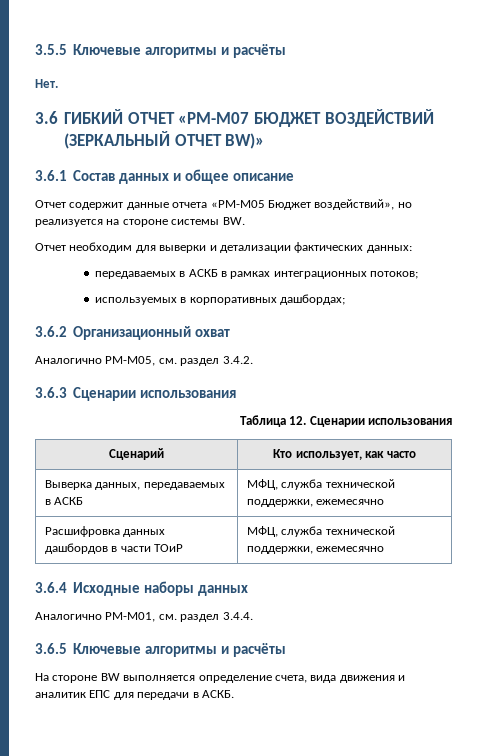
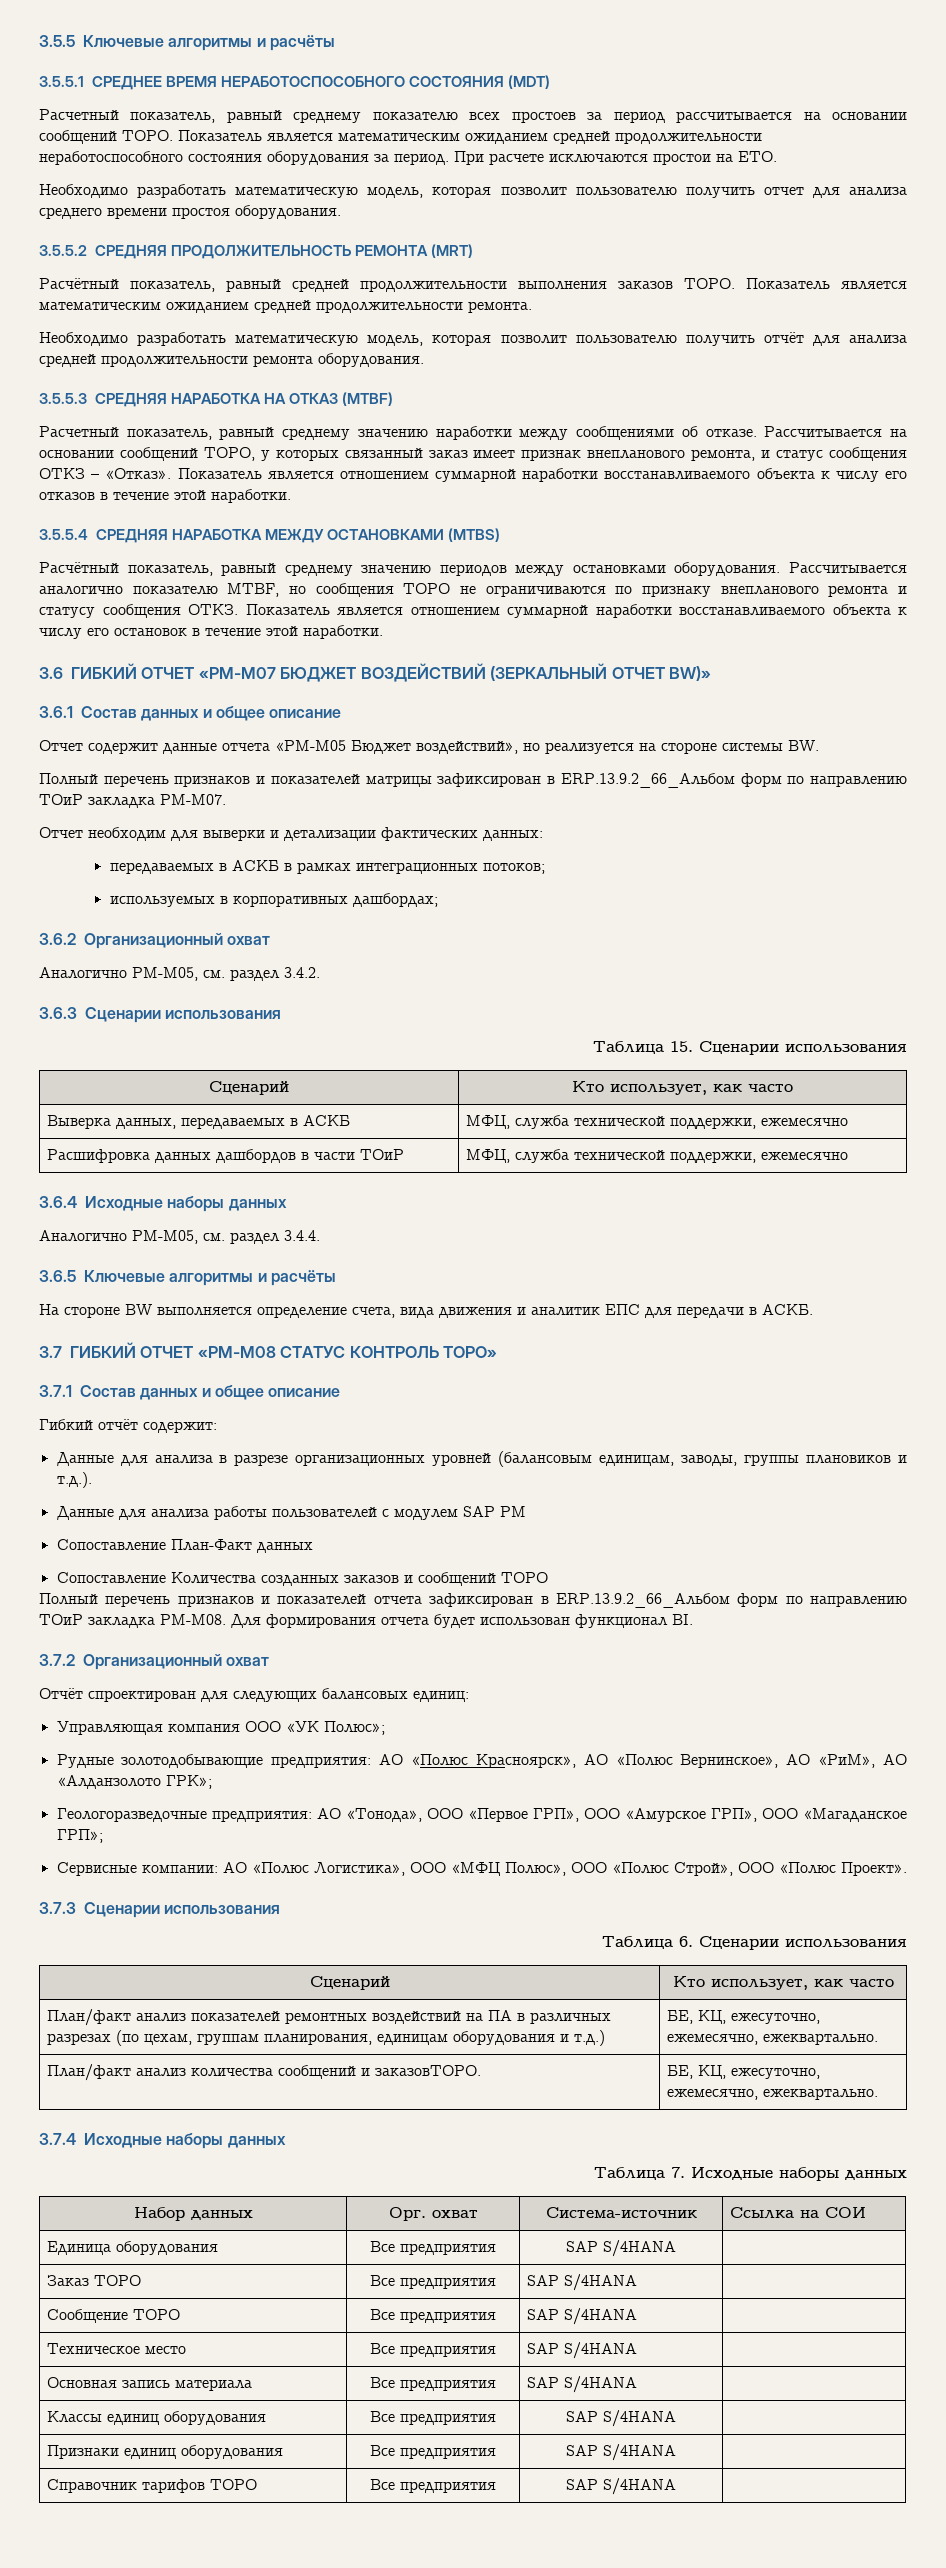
- Нет.
+ 3.5.5.1 СРЕДНЕЕ ВРЕМЯ НЕРАБОТОСПОСОБНОГО СОСТОЯНИЯ (MDT)
+ Расчетный показатель, равный среднему показателю всех простоев за период рассчитывается на основании сообщений ТОРО. Показатель является математическим ожиданием средней продолжительности неработоспособного состояния оборудования за период. При расчете исключаются простои на ЕТО.
+ Необходимо разработать математическую модель, которая позволит пользователю получить отчет для анализа среднего времени простоя оборудования.
+ 3.5.5.2 СРЕДНЯЯ ПРОДОЛЖИТЕЛЬНОСТЬ РЕМОНТА (MRT)
+ Расчётный показатель, равный средней продолжительности выполнения заказов ТОРO. Показатель является математическим ожиданием средней продолжительности ремонта.
+ Необходимо разработать математическую модель, которая позволит пользователю получить отчёт для анализа средней продолжительности ремонта оборудования.
+ 3.5.5.3 СРЕДНЯЯ НАРАБОТКА НА ОТКАЗ (MTBF)
+ Расчетный показатель, равный среднему значению наработки между сообщениями об отказе. Рассчитывается на основании сообщений ТОРО, у которых связанный заказ имеет признак внепланового ремонта, и статус сообщения ОТКЗ – «Отказ». Показатель является отношением суммарной наработки восстанавливаемого объекта к числу его отказов в течение этой наработки.
+ 3.5.5.4 СРЕДНЯЯ НАРАБОТКА МЕЖДУ ОСТАНОВКАМИ (MTBS)
+ Расчётный показатель, равный среднему значению периодов между остановками оборудования. Рассчитывается аналогично показателю MTBF, но сообщения ТОРО не ограничиваются по признаку внепланового ремонта и статусу сообщения ОТКЗ. Показатель является отношением суммарной наработки восстанавливаемого объекта к числу его остановок в течение этой наработки.
+ Полный перечень признаков и показателей матрицы зафиксирован в ERP.13.9.2_66_Альбом форм по направлению ТОиР закладка PM-M07.
- Таблица 12. Сценарии использования
+ Таблица 15. Сценарии использования
- Аналогично PM-M01, см. раздел 3.4.4.
+ Аналогично PM-M05, см. раздел 3.4.4.
+ 3.7 ГИБКИЙ ОТЧЕТ «PM-M08 СТАТУС КОНТРОЛЬ ТОРО»
+ 3.7.1 Состав данных и общее описание
+ Гибкий отчёт содержит:
+ Данные для анализа в разрезе организационных уровней (балансовым единицам, заводы, группы плановиков и т.д.).
+ Данные для анализа работы пользователей с модулем SAP PM
+ Сопоставление План-Факт данных
+ Сопоставление Количества созданных заказов и сообщений ТОРО
+ Полный перечень признаков и показателей отчета зафиксирован в ERP.13.9.2_66_Альбом форм по направлению ТОиР закладка PM-M08. Для формирования отчета будет использован функционал BI.
+ 3.7.2 Организационный охват
+ Отчёт спроектирован для следующих балансовых единиц:
+ Управляющая компания ООО «УК Полюс»;
+ Рудные золотодобывающие предприятия: АО «Полюс Красноярск», АО «Полюс Вернинское», АО «РиМ», АО «Алданзолото ГРК»;
+ Геологоразведочные предприятия: АО «Тонода», ООО «Первое ГРП», ООО «Амурское ГРП», ООО «Магаданское ГРП»;
+ Сервисные компании: АО «Полюс Логистика», ООО «МФЦ Полюс», ООО «Полюс Строй», ООО «Полюс Проект».
+ 3.7.3 Сценарии использования
+ Таблица 6. Сценарии использования
+ Сценарий | Кто использует, как часто
+ План/факт анализ показателей ремонтных воздействий на ПА в различных разрезах (по цехам, группам планирования, единицам оборудования и т.д.) | БЕ, КЦ, ежесуточно, ежемесячно, ежеквартально.
+ План/факт анализ количества сообщений и заказовТОРО. | БЕ, КЦ, ежесуточно, ежемесячно, ежеквартально.
+ 3.7.4 Исходные наборы данных
+ Таблица 7. Исходные наборы данных
+ Набор данных | Орг. охват | Система-источник | Ссылка на СОИ
+ Единица оборудования | Все предприятия | SAP S/4HANA |
+ Заказ ТОРО | Все предприятия | SAP S/4HANA |
+ Сообщение ТОРО | Все предприятия | SAP S/4HANA |
+ Техническое место | Все предприятия | SAP S/4HANA |
+ Основная запись материала | Все предприятия | SAP S/4HANA |
+ Классы единиц оборудования | Все предприятия | SAP S/4HANA |
+ Признаки единиц оборудования | Все предприятия | SAP S/4HANA |
+ Справочник тарифов ТОРО | Все предприятия | SAP S/4HANA |

